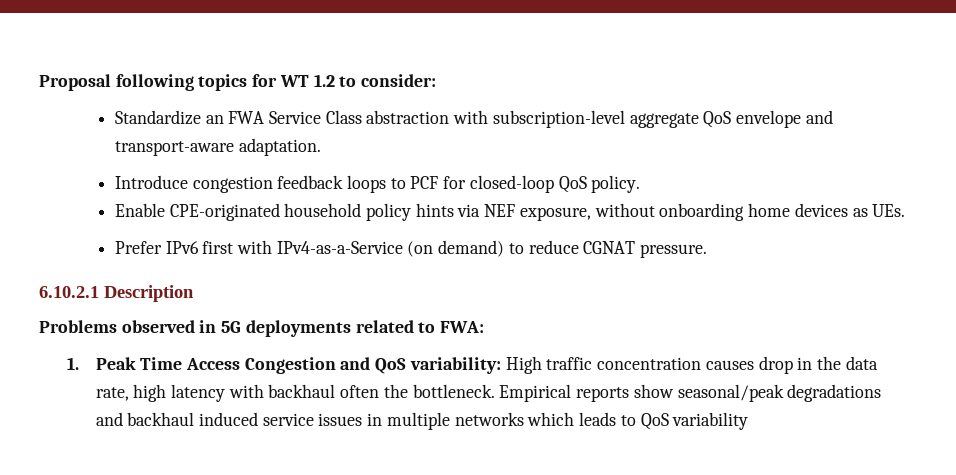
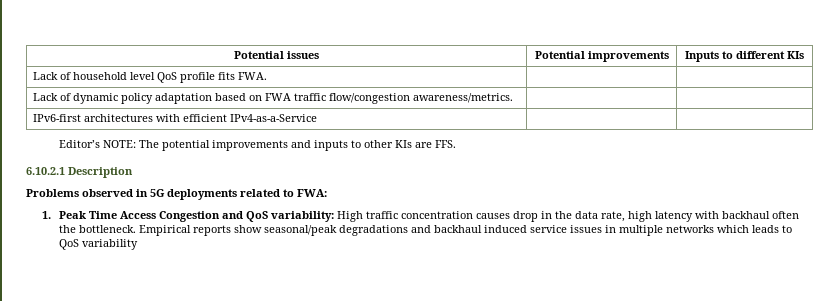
- Proposal following topics for WT 1.2 to consider:
- Standardize an FWA Service Class abstraction with subscription-level aggregate QoS envelope and transport-aware adaptation.
- Introduce congestion feedback loops to PCF for closed-loop QoS policy.
- Enable CPE-originated household policy hints via NEF exposure, without onboarding home devices as UEs.
- Prefer IPv6 first with IPv4-as-a-Service (on demand) to reduce CGNAT pressure.
+ Potential issues | Potential improvements | Inputs to different KIs
+ Lack of household level QoS profile fits FWA. | |
+ Lack of dynamic policy adaptation based on FWA traffic flow/congestion awareness/metrics. | |
+ IPv6-first architectures with efficient IPv4-as-a-Service | |
+ Editor’s NOTE: The potential improvements and inputs to other KIs are FFS.

